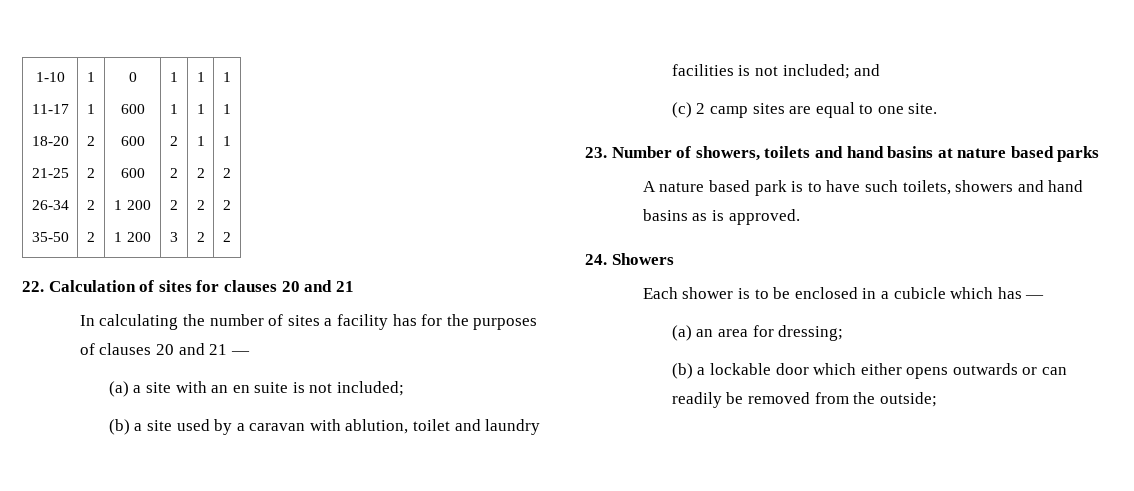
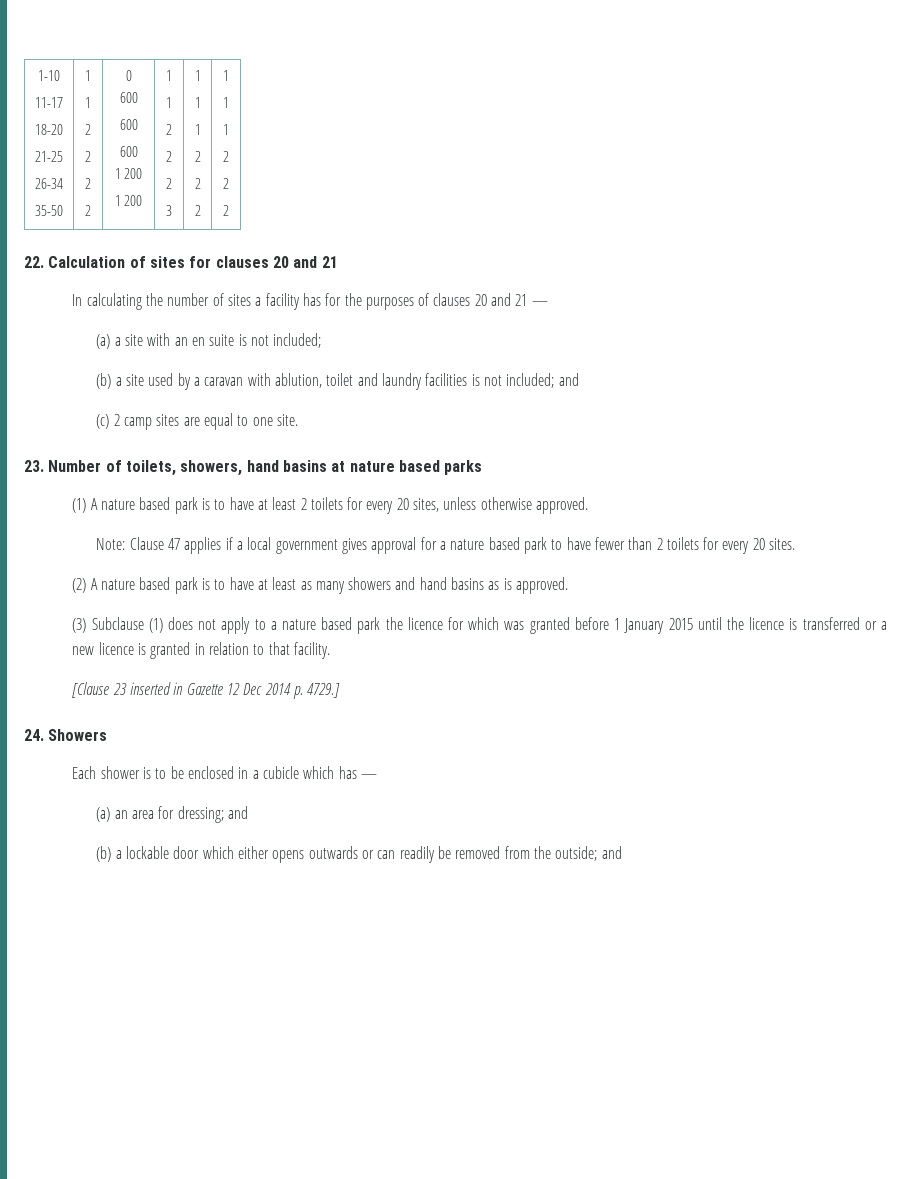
- 23. Number of showers, toilets and hand basins at nature based parks
+ 23. Number of toilets, showers, hand basins at nature based parks
- A nature based park is to have such toilets, showers and hand basins as is approved.
+ (1) A nature based park is to have at least 2 toilets for every 20 sites, unless otherwise approved.
+ Note: Clause 47 applies if a local government gives approval for a nature based park to have fewer than 2 toilets for every 20 sites.
+ (2) A nature based park is to have at least as many showers and hand basins as is approved.
+ (3) Subclause (1) does not apply to a nature based park the licence for which was granted before 1 January 2015 until the licence is transferred or a new licence is granted in relation to that facility.
+ [Clause 23 inserted in Gazette 12 Dec 2014 p. 4729.]
- (a) an area for dressing;
+ (a) an area for dressing; and
- (b) a lockable door which either opens outwards or can readily be removed from the outside;
+ (b) a lockable door which either opens outwards or can readily be removed from the outside; and

